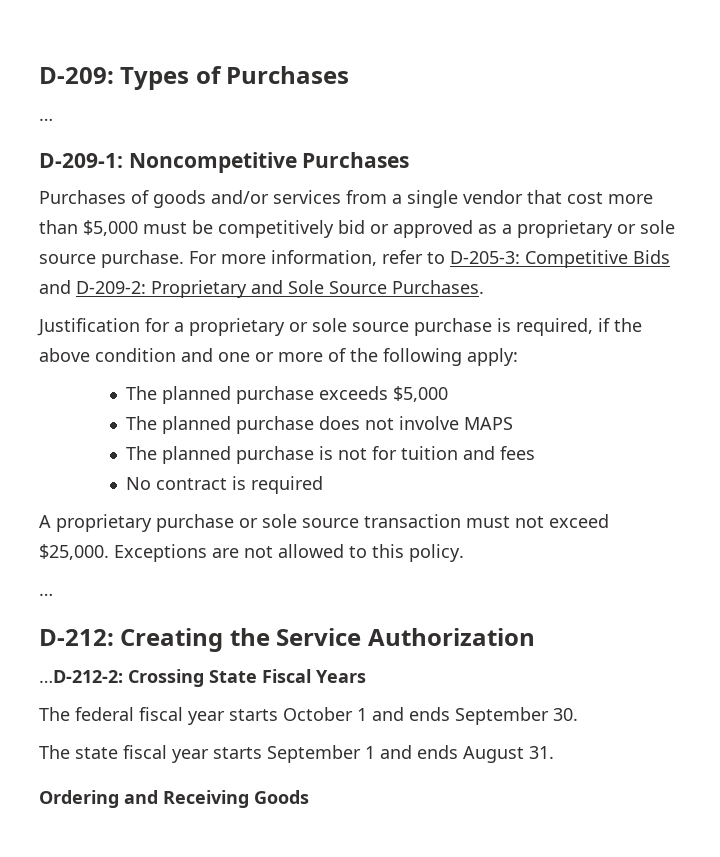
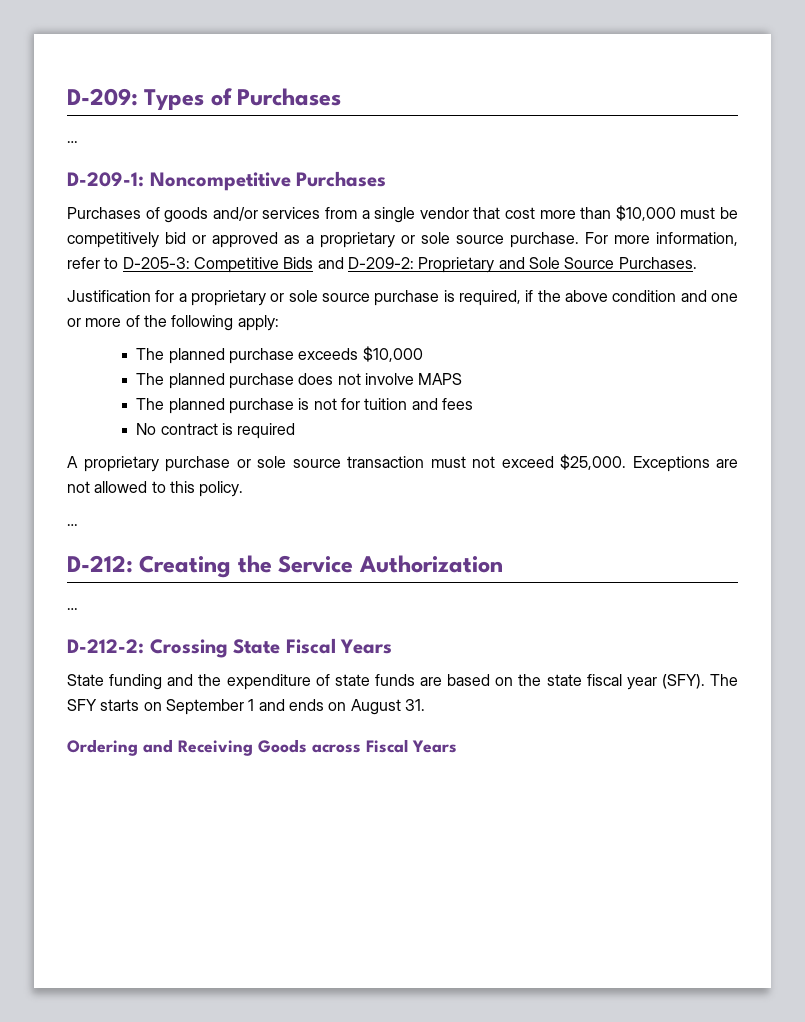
- Purchases of goods and/or services from a single vendor that cost more than $5,000 must be competitively bid or approved as a proprietary or sole source purchase.
+ Purchases of goods and/or services from a single vendor that cost more than $10,000 must be competitively bid or approved as a proprietary or sole source purchase.
- The planned purchase exceeds $5,000
+ The planned purchase exceeds $10,000
  D-212: Creating the Service Authorization
- …D-212-2: Crossing State Fiscal Years
+ …
+ D-212-2: Crossing State Fiscal Years
- The federal fiscal year starts October 1 and ends September 30.
- The state fiscal year starts September 1 and ends August 31.
+ State funding and the expenditure of state funds are based on the state fiscal year (SFY). The SFY starts on September 1 and ends on August 31.
- Ordering and Receiving Goods
+ Ordering and Receiving Goods across Fiscal Years

